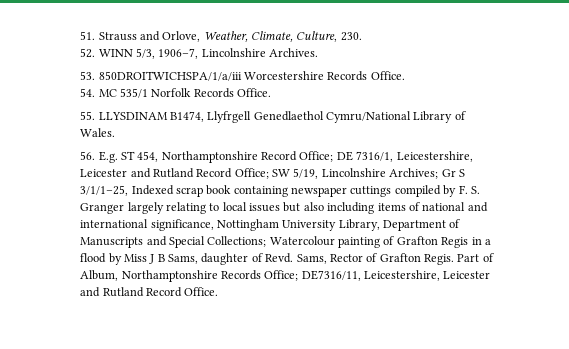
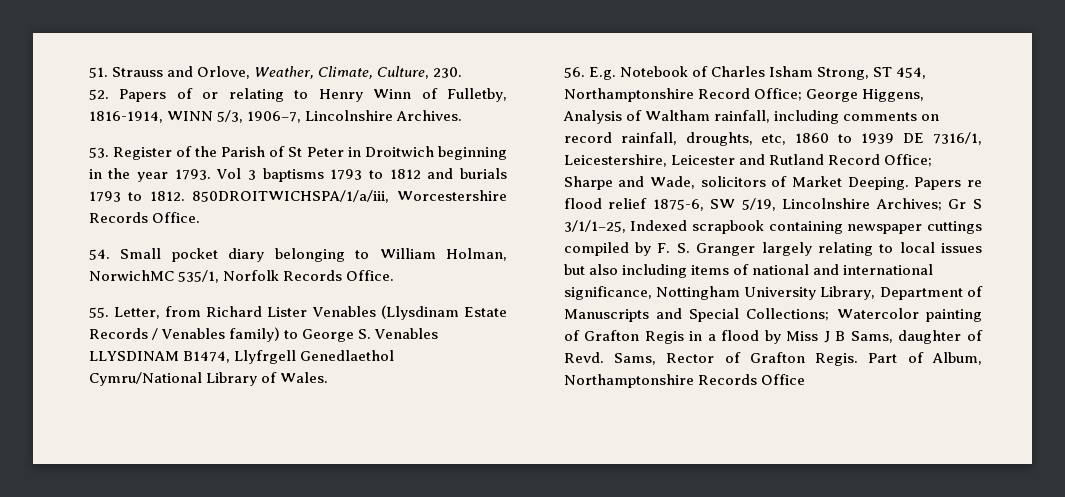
- 52. WINN 5/3, 1906–7, Lincolnshire Archives.
+ 52. Papers of or relating to Henry Winn of Fulletby, 1816-1914, WINN 5/3, 1906–7, Lincolnshire Archives.
- 53. 850DROITWICHSPA/1/a/iii Worcestershire Records Office.
- 54. MC 535/1 Norfolk Records Office.
- 55. LLYSDINAM B1474, Llyfrgell Genedlaethol Cymru/National Library of Wales.
+ 53. Register of the Parish of St Peter in Droitwich beginning in the year 1793. Vol 3 baptisms 1793 to 1812 and burials 1793 to 1812. 850DROITWICHSPA/1/a/iii, Worcestershire Records Office.
+ 54. Small pocket diary belonging to William Holman, NorwichMC 535/1, Norfolk Records Office.
+ 55. Letter, from Richard Lister Venables (Llysdinam Estate Records / Venables family) to George S. Venables LLYSDINAM B1474, Llyfrgell Genedlaethol Cymru/National Library of Wales.
- 56. E.g. ST 454, Northamptonshire Record Office;
+ 56. E.g. Notebook of Charles Isham Strong, ST 454, Northamptonshire Record Office;
- DE 7316/1, Leicestershire, Leicester and Rutland Record Office;
+ George Higgens, Analysis of Waltham rainfall, including comments on record rainfall, droughts, etc, 1860 to 1939 DE 7316/1, Leicestershire, Leicester and Rutland Record Office;
- SW 5/19, Lincolnshire Archives;
+ Sharpe and Wade, solicitors of Market Deeping. Papers re flood relief 1875-6, SW 5/19, Lincolnshire Archives;
- Gr S 3/1/1–25, Indexed scrap book containing newspaper cuttings compiled by F. S. Granger largely relating to local issues but also including items of national and international significance, Nottingham University Library, Department of Manuscripts and Special Collections;
+ Gr S 3/1/1–25, Indexed scrapbook containing newspaper cuttings compiled by F. S. Granger largely relating to local issues but also including items of national and international significance, Nottingham University Library, Department of Manuscripts and Special Collections;
- Watercolour painting of Grafton Regis in a flood by Miss J B Sams, daughter of Revd.
+ Watercolor painting of Grafton Regis in a flood by Miss J B Sams, daughter of Revd.
- Part of Album, Northamptonshire Records Office; DE7316/11, Leicestershire, Leicester and Rutland Record Office.
+ Part of Album, Northamptonshire Records Office

